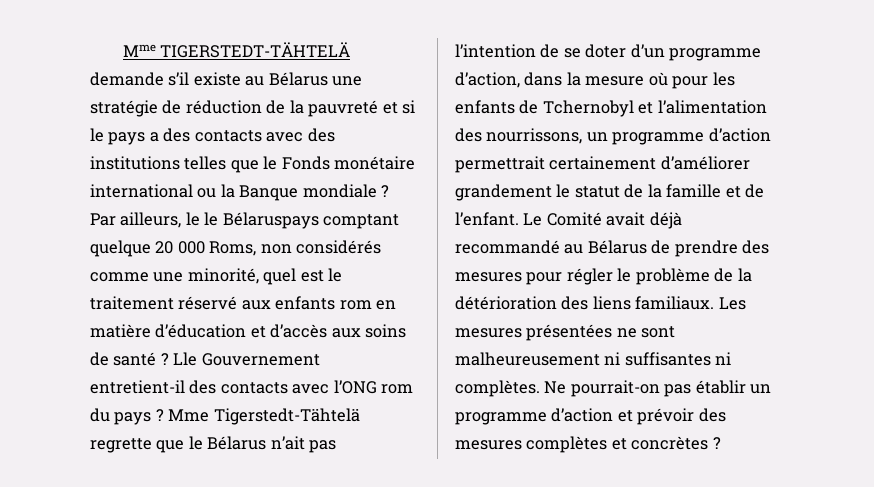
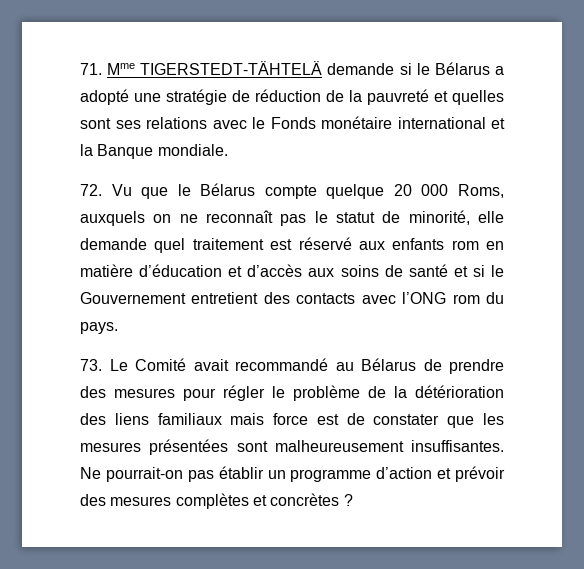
- Mme TIGERSTEDT-TÄHTELÄ demande s’il existe au Bélarus une stratégie de réduction de la pauvreté et si le pays a des contacts avec des institutions telles que le Fonds monétaire international ou la Banque mondiale ? Par ailleurs, le le Bélaruspays comptant quelque 20 000 Roms, non considérés comme une minorité, quel est le traitement réservé aux enfants rom en matière d’éducation et d’accès aux soins de santé ? Lle Gouvernement entretient-il des contacts avec l’ONG rom du pays ? Mme Tigerstedt-Tähtelä regrette que le Bélarus n’ait pas l’intention de se doter d’un programme d’action, dans la mesure où pour les enfants de Tchernobyl et l’alimentation des nourrissons, un programme d’action permettrait certainement d’améliorer grandement le statut de la famille et de l’enfant. Le Comité avait déjà recommandé au Bélarus de prendre des mesures pour régler le problème de la détérioration des liens familiaux. Les mesures présentées ne sont malheureusement ni suffisantes ni complètes.
+ 71. Mme TIGERSTEDT-TÄHTELÄ demande si le Bélarus a adopté une stratégie de réduction de la pauvreté et quelles sont ses relations avec le Fonds monétaire international et la Banque mondiale.
+ 72. Vu que le Bélarus compte quelque 20 000 Roms, auxquels on ne reconnaît pas le statut de minorité, elle demande quel traitement est réservé aux enfants rom en matière d’éducation et d’accès aux soins de santé et si le Gouvernement entretient des contacts avec l’ONG rom du pays.
+ 73. Le Comité avait recommandé au Bélarus de prendre des mesures pour régler le problème de la détérioration des liens familiaux mais force est de constater que les mesures présentées sont malheureusement insuffisantes.

